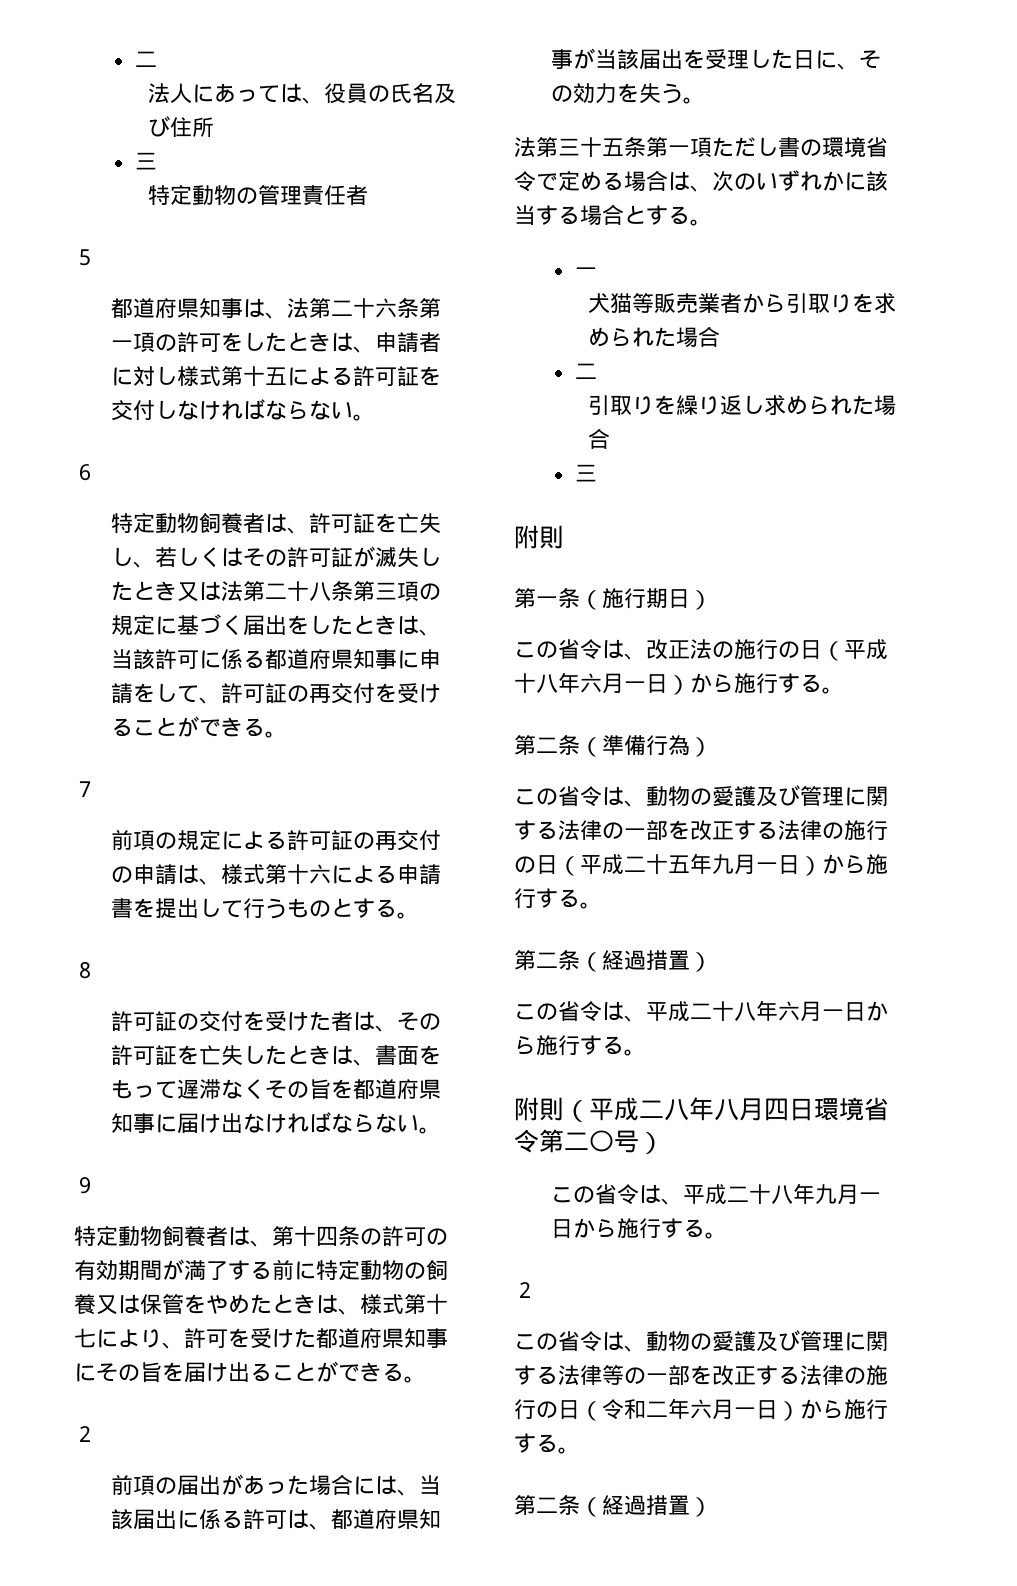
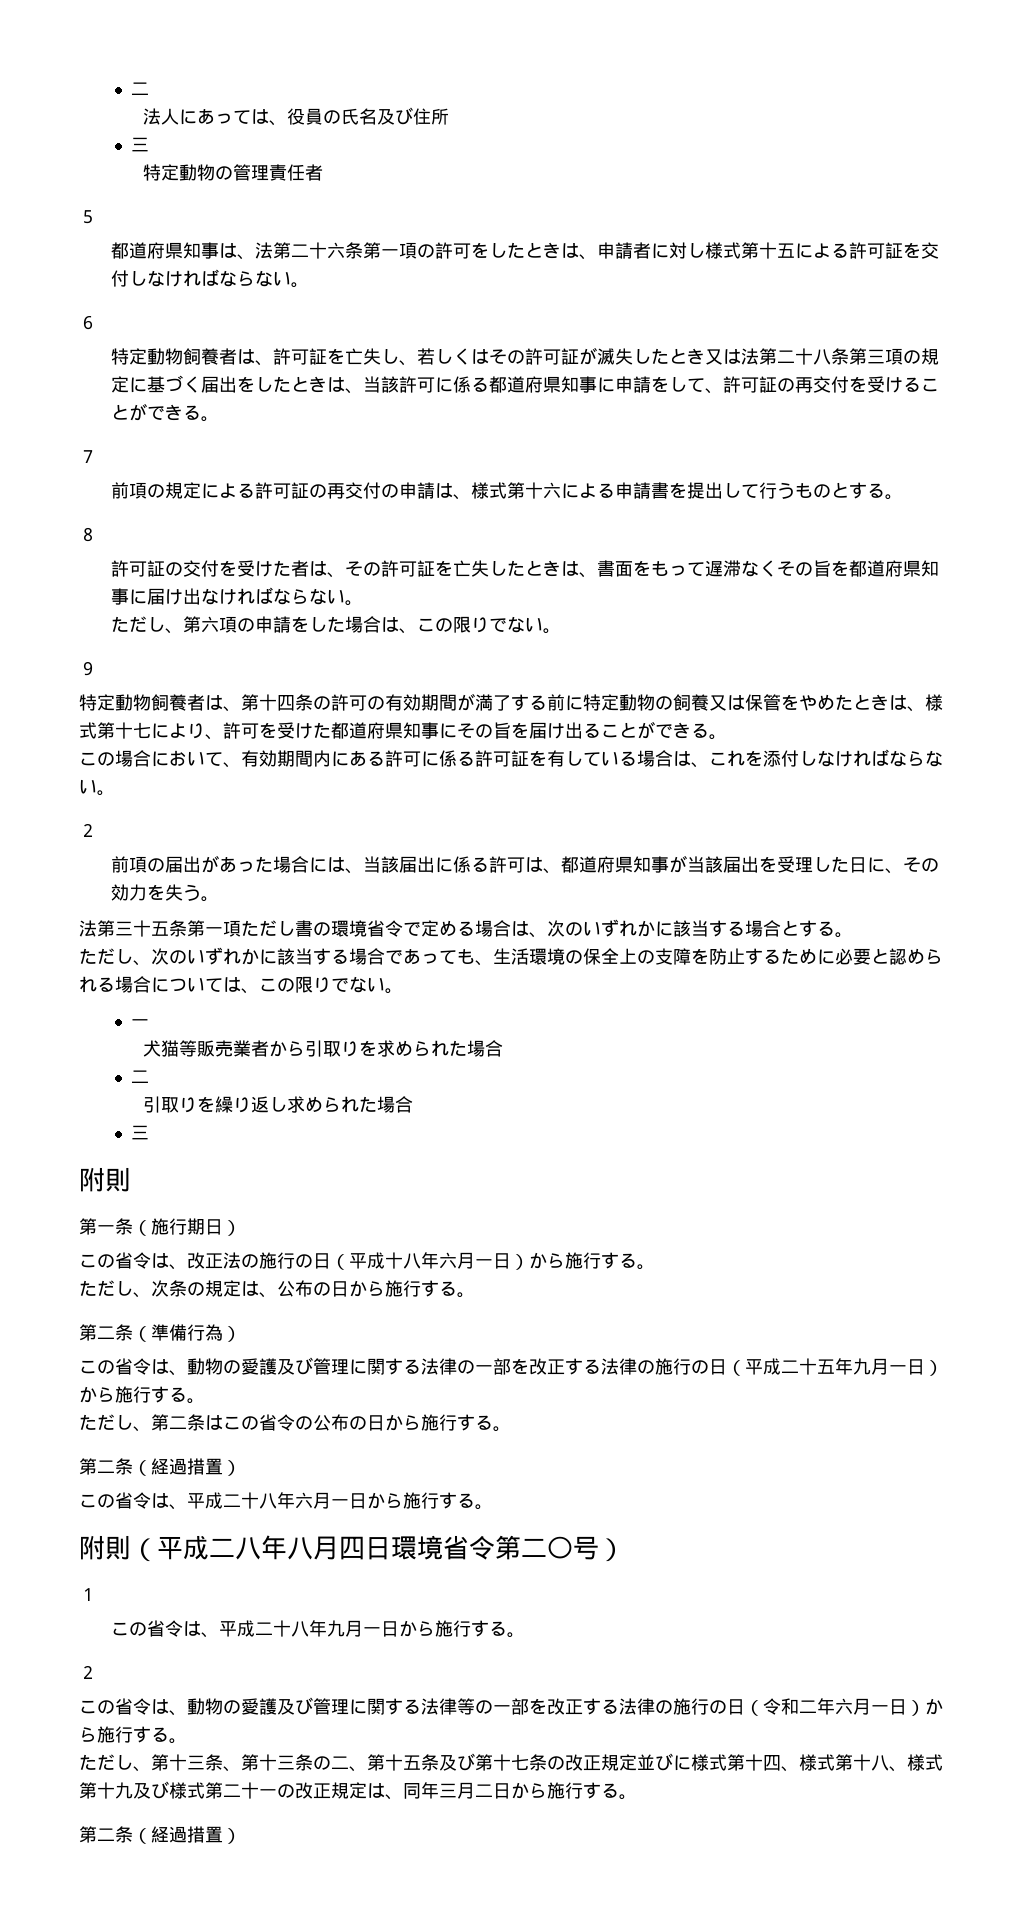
+ ただし、第六項の申請をした場合は、この限りでない。
+ この場合において、有効期間内にある許可に係る許可証を有している場合は、これを添付しなければならない。
+ ただし、次のいずれかに該当する場合であっても、生活環境の保全上の支障を防止するために必要と認められる場合については、この限りでない。
+ ただし、次条の規定は、公布の日から施行する。
+ ただし、第二条はこの省令の公布の日から施行する。
+ １
+ ただし、第十三条、第十三条の二、第十五条及び第十七条の改正規定並びに様式第十四、様式第十八、様式第十九及び様式第二十一の改正規定は、同年三月二日から施行する。

